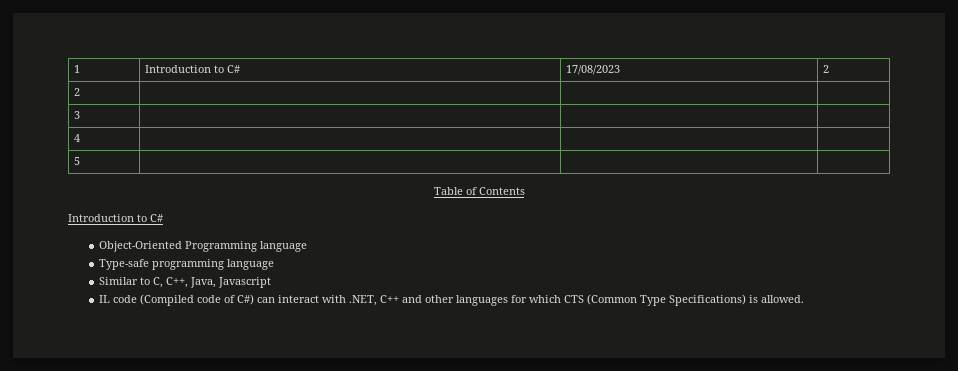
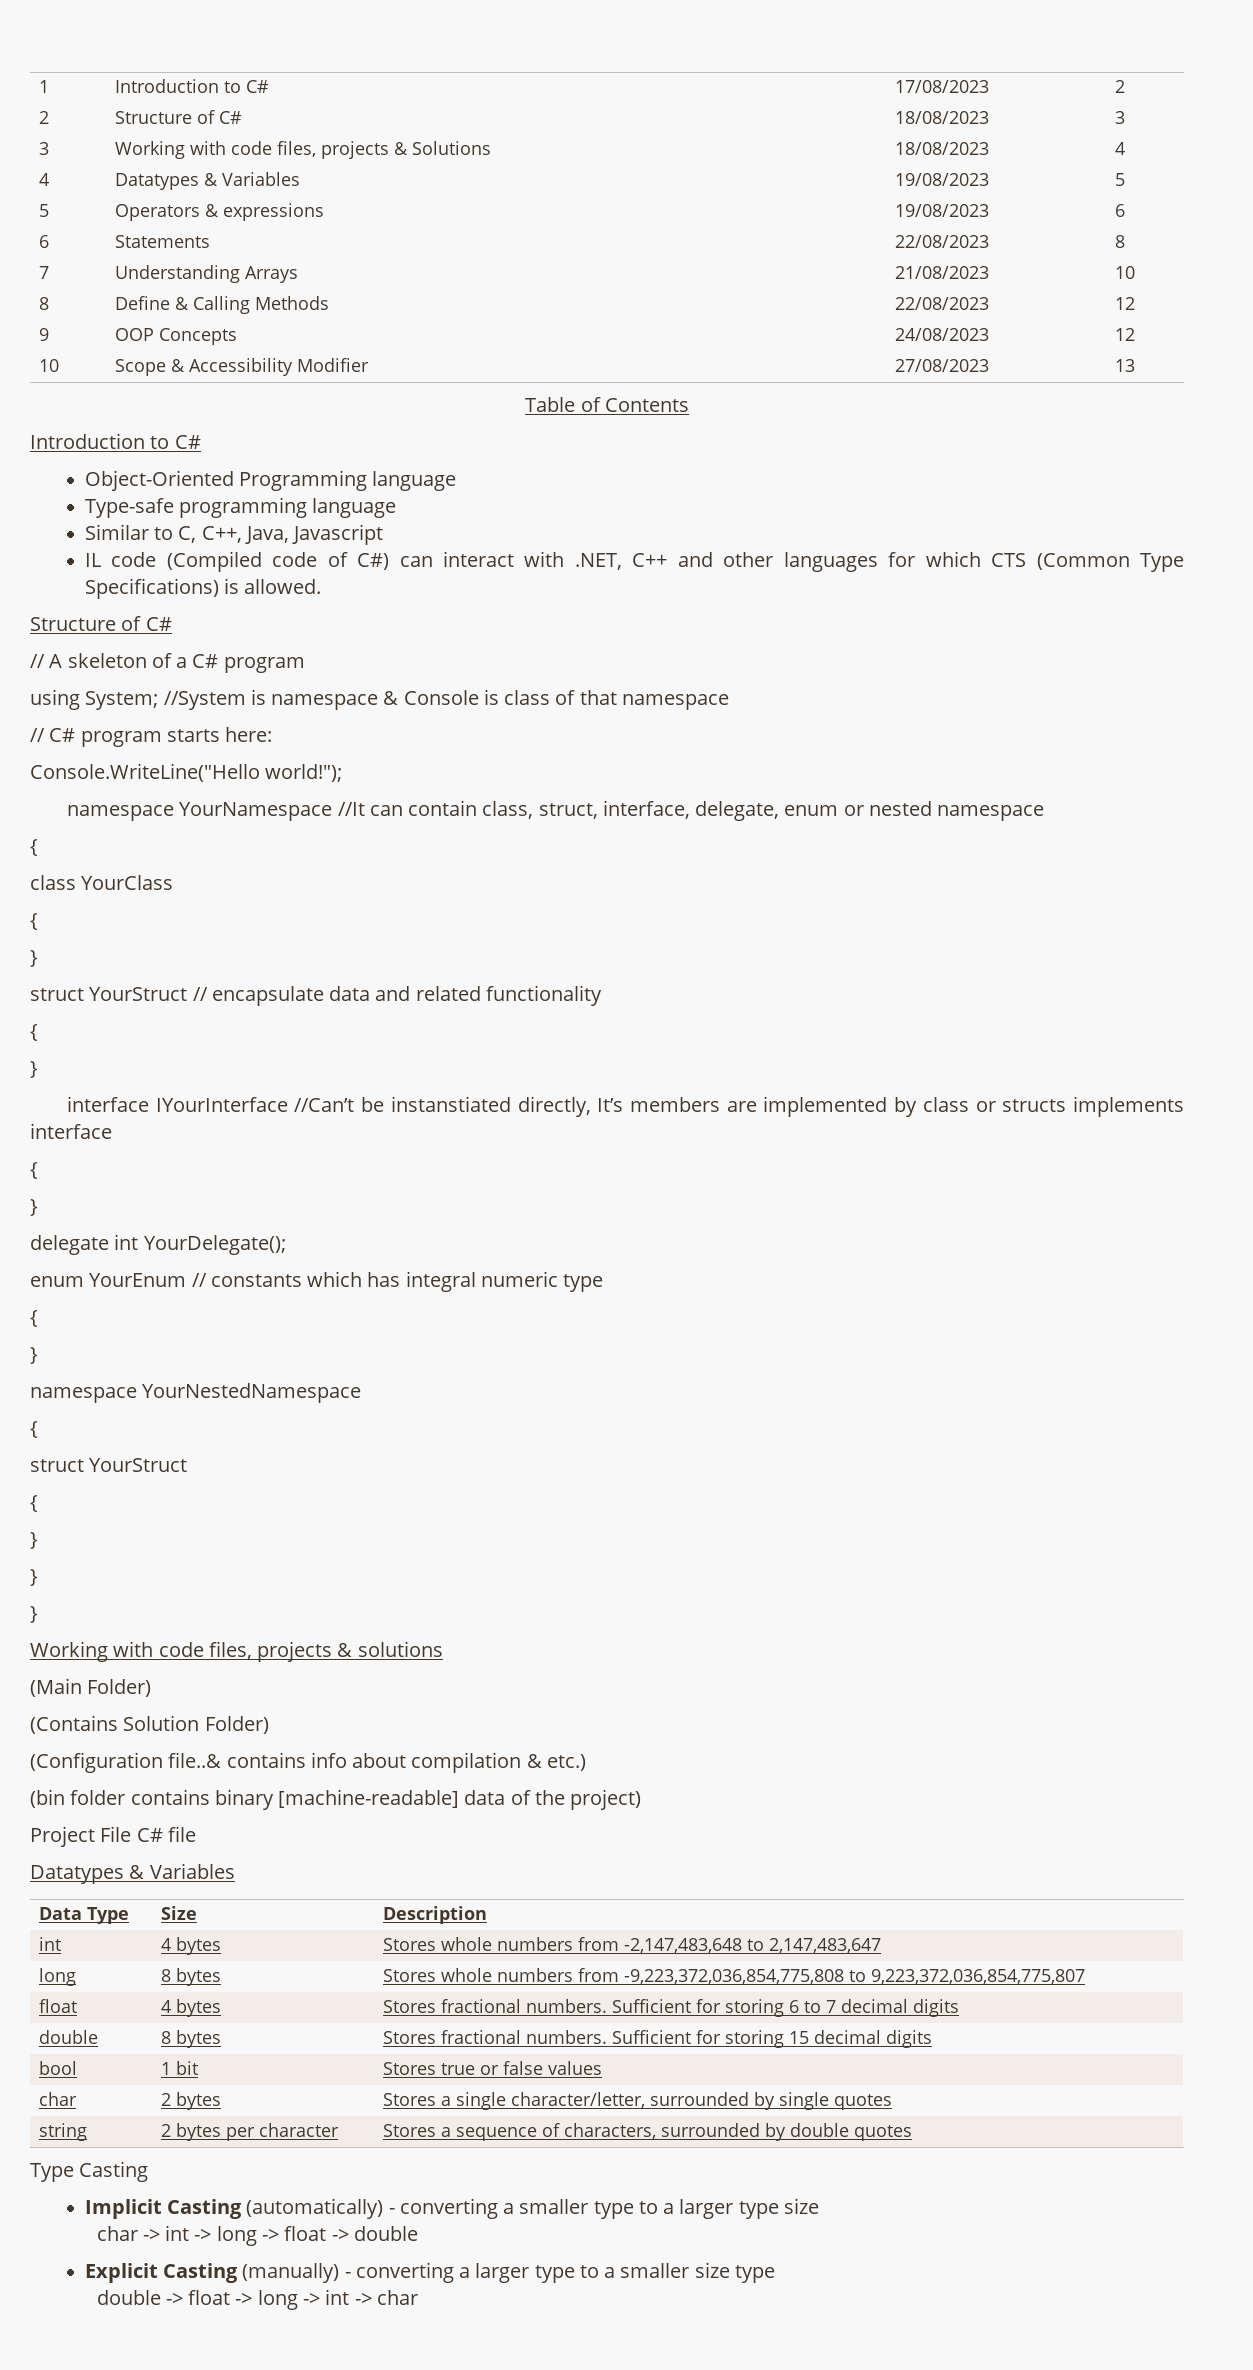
- 2 | | |
- 3 | | |
- 4 | | |
- 5 | | |
+ 2 | Structure of C# | 18/08/2023 | 3
+ 3 | Working with code files, projects & Solutions | 18/08/2023 | 4
+ 4 | Datatypes & Variables | 19/08/2023 | 5
+ 5 | Operators & expressions | 19/08/2023 | 6
+ 6 | Statements | 22/08/2023 | 8
+ 7 | Understanding Arrays | 21/08/2023 | 10
+ 8 | Define & Calling Methods | 22/08/2023 | 12
+ 9 | OOP Concepts | 24/08/2023 | 12
+ 10 | Scope & Accessibility Modifier | 27/08/2023 | 13
  IL code (Compiled code of C#) can interact with .NET, C++ and other languages for which CTS (Common Type Specifications) is allowed.
+ Structure of C#
+ // A skeleton of a C# program
+ using System; //System is namespace & Console is class of that namespace
+ // C# program starts here:
+ Console.WriteLine("Hello world!");
+ namespace YourNamespace //It can contain class, struct, interface, delegate, enum or nested namespace
+ {
+ class YourClass
+ {
+ }
+ struct YourStruct // encapsulate data and related functionality
+ {
+ }
+ interface IYourInterface //Can’t be instanstiated directly, It’s members are implemented by class or structs implements interface
+ {
+ }
+ delegate int YourDelegate();
+ enum YourEnum // constants which has integral numeric type
+ {
+ }
+ namespace YourNestedNamespace
+ {
+ struct YourStruct
+ {
+ }
+ }
+ }
+ Working with code files, projects & solutions
+ (Main Folder)
+ (Contains Solution Folder)
+ (Configuration file..& contains info about compilation & etc.)
+ (bin folder contains binary [machine-readable] data of the project)
+ Project File C# file
+ Datatypes & Variables
+ Data Type | Size | Description
+ int | 4 bytes | Stores whole numbers from -2,147,483,648 to 2,147,483,647
+ long | 8 bytes | Stores whole numbers from -9,223,372,036,854,775,808 to 9,223,372,036,854,775,807
+ float | 4 bytes | Stores fractional numbers. Sufficient for storing 6 to 7 decimal digits
+ double | 8 bytes | Stores fractional numbers. Sufficient for storing 15 decimal digits
+ bool | 1 bit | Stores true or false values
+ char | 2 bytes | Stores a single character/letter, surrounded by single quotes
+ string | 2 bytes per character | Stores a sequence of characters, surrounded by double quotes
+ Type Casting
+ Implicit Casting (automatically) - converting a smaller type to a larger type size
+ char -> int -> long -> float -> double
+ Explicit Casting (manually) - converting a larger type to a smaller size type
+ double -> float -> long -> int -> char

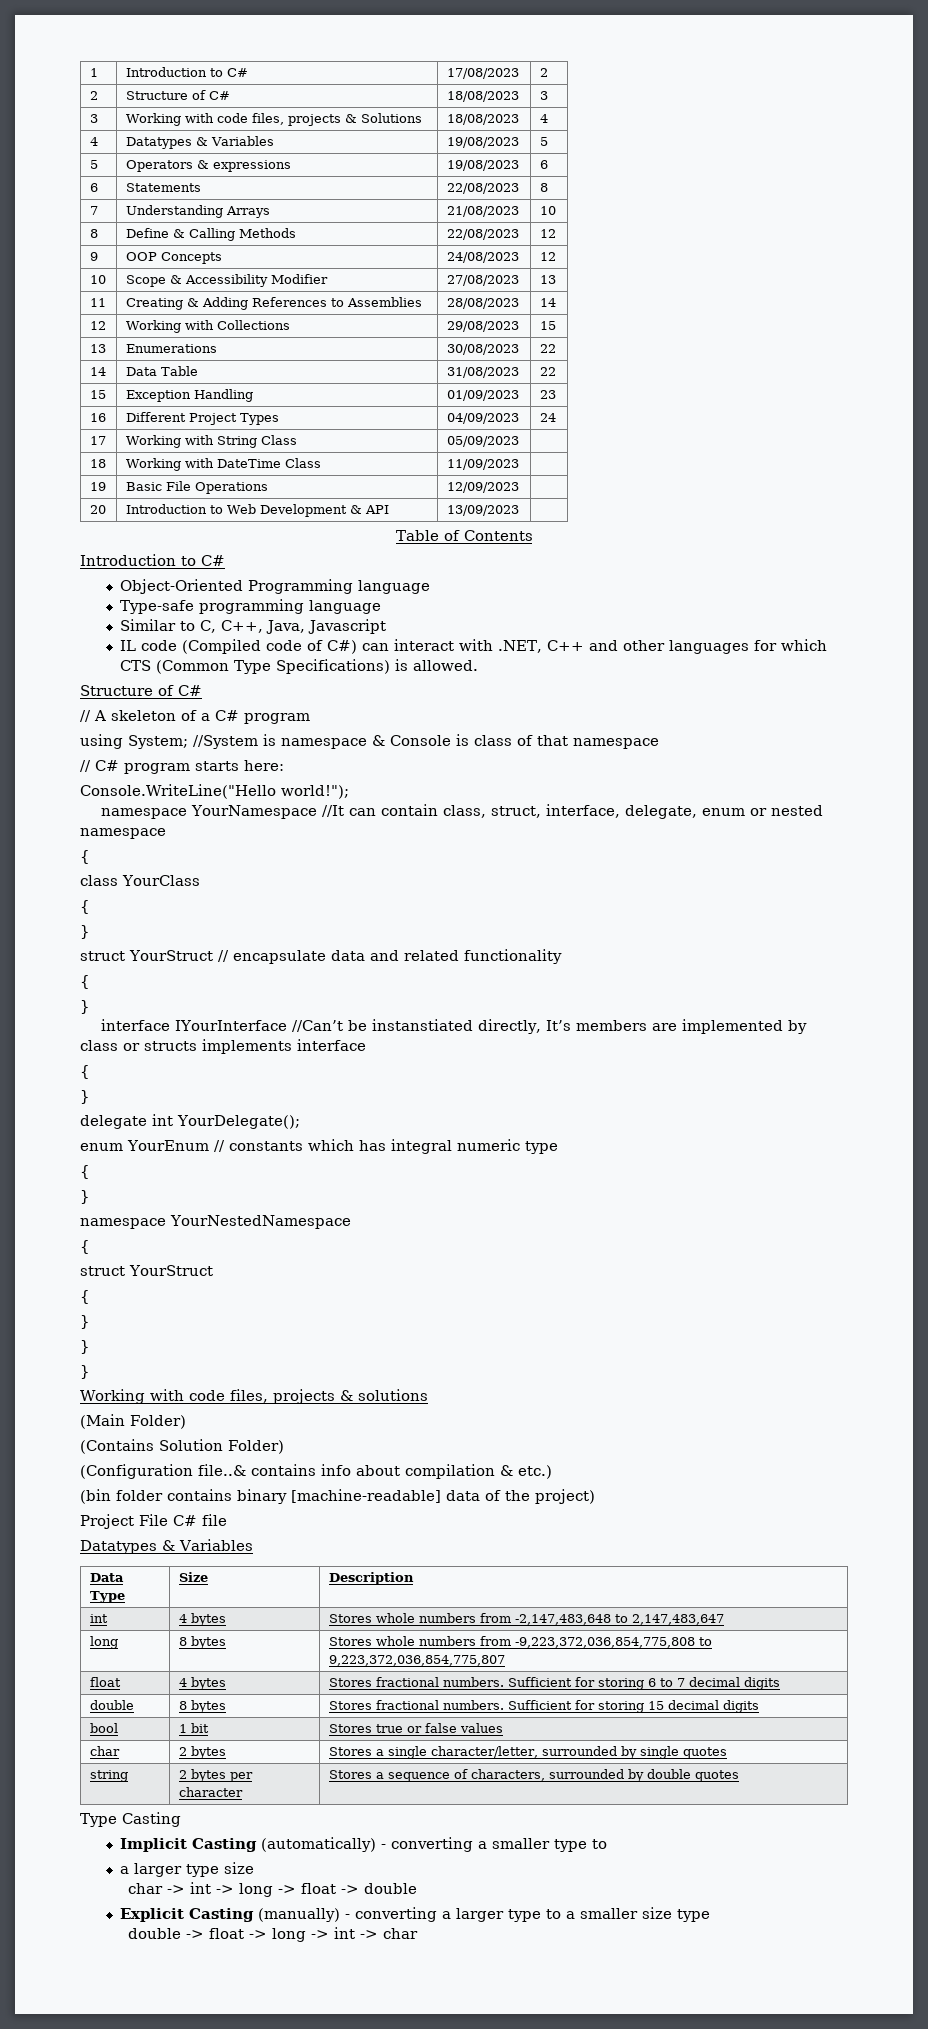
+ 11 | Creating & Adding References to Assemblies | 28/08/2023 | 14
+ 12 | Working with Collections | 29/08/2023 | 15
+ 13 | Enumerations | 30/08/2023 | 22
+ 14 | Data Table | 31/08/2023 | 22
+ 15 | Exception Handling | 01/09/2023 | 23
+ 16 | Different Project Types | 04/09/2023 | 24
+ 17 | Working with String Class | 05/09/2023 |
+ 18 | Working with DateTime Class | 11/09/2023 |
+ 19 | Basic File Operations | 12/09/2023 |
+ 20 | Introduction to Web Development & API | 13/09/2023 |
- Implicit Casting (automatically) - converting a smaller type to a larger type size
+ Implicit Casting (automatically) - converting a smaller type to
+ a larger type size

